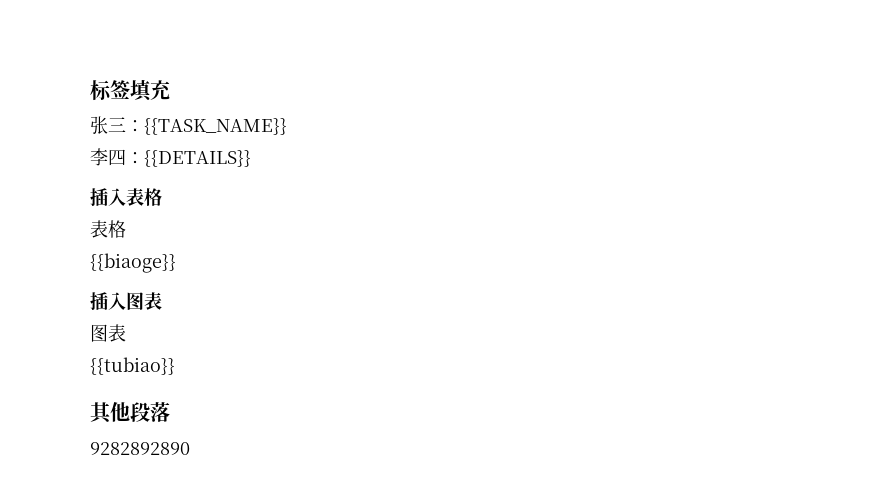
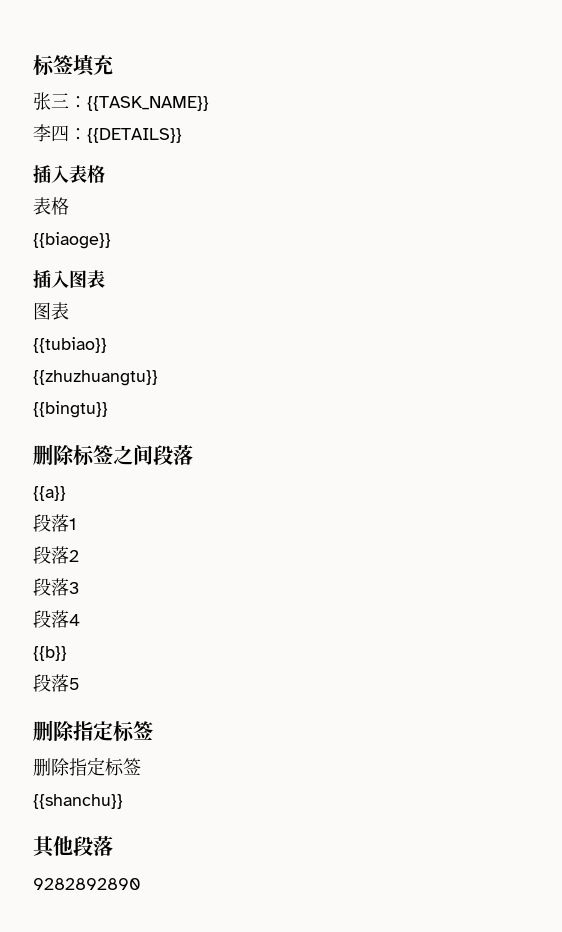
+ {{zhuzhuangtu}}
+ {{bingtu}}
+ 删除标签之间段落
+ {{a}}
+ 段落1
+ 段落2
+ 段落3
+ 段落4
+ {{b}}
+ 段落5
+ 删除指定标签
+ 删除指定标签
+ {{shanchu}}

